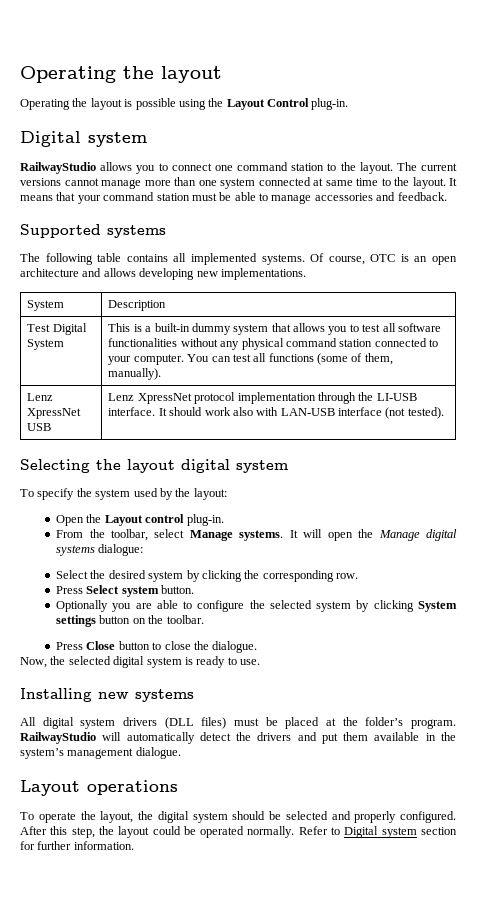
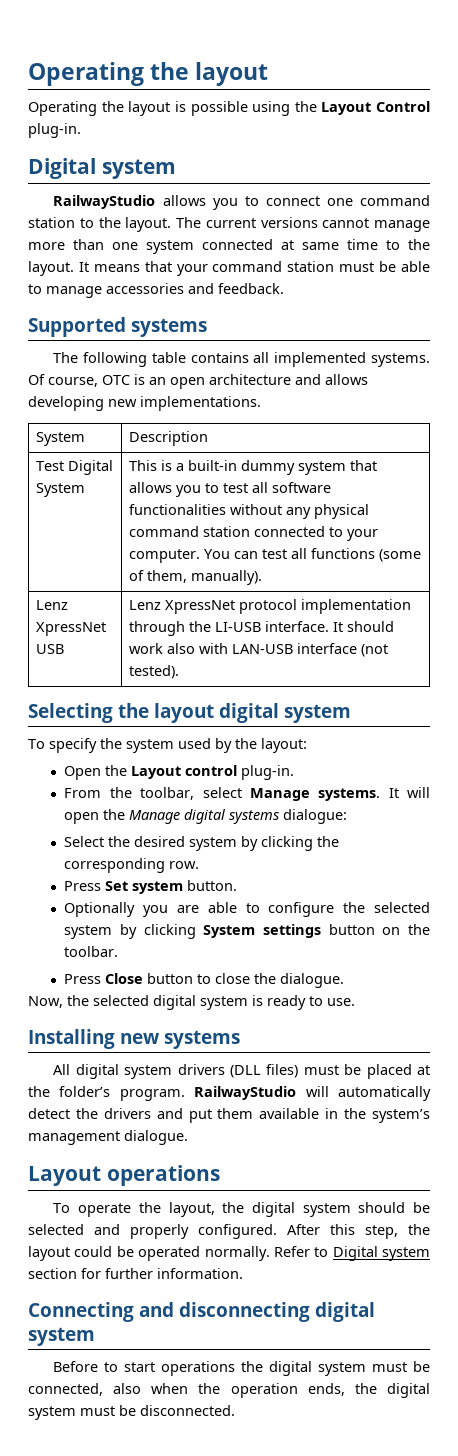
- Press Select system button.
+ Press Set system button.
+ Connecting and disconnecting digital system
+ Before to start operations the digital system must be connected, also when the operation ends, the digital system must be disconnected.

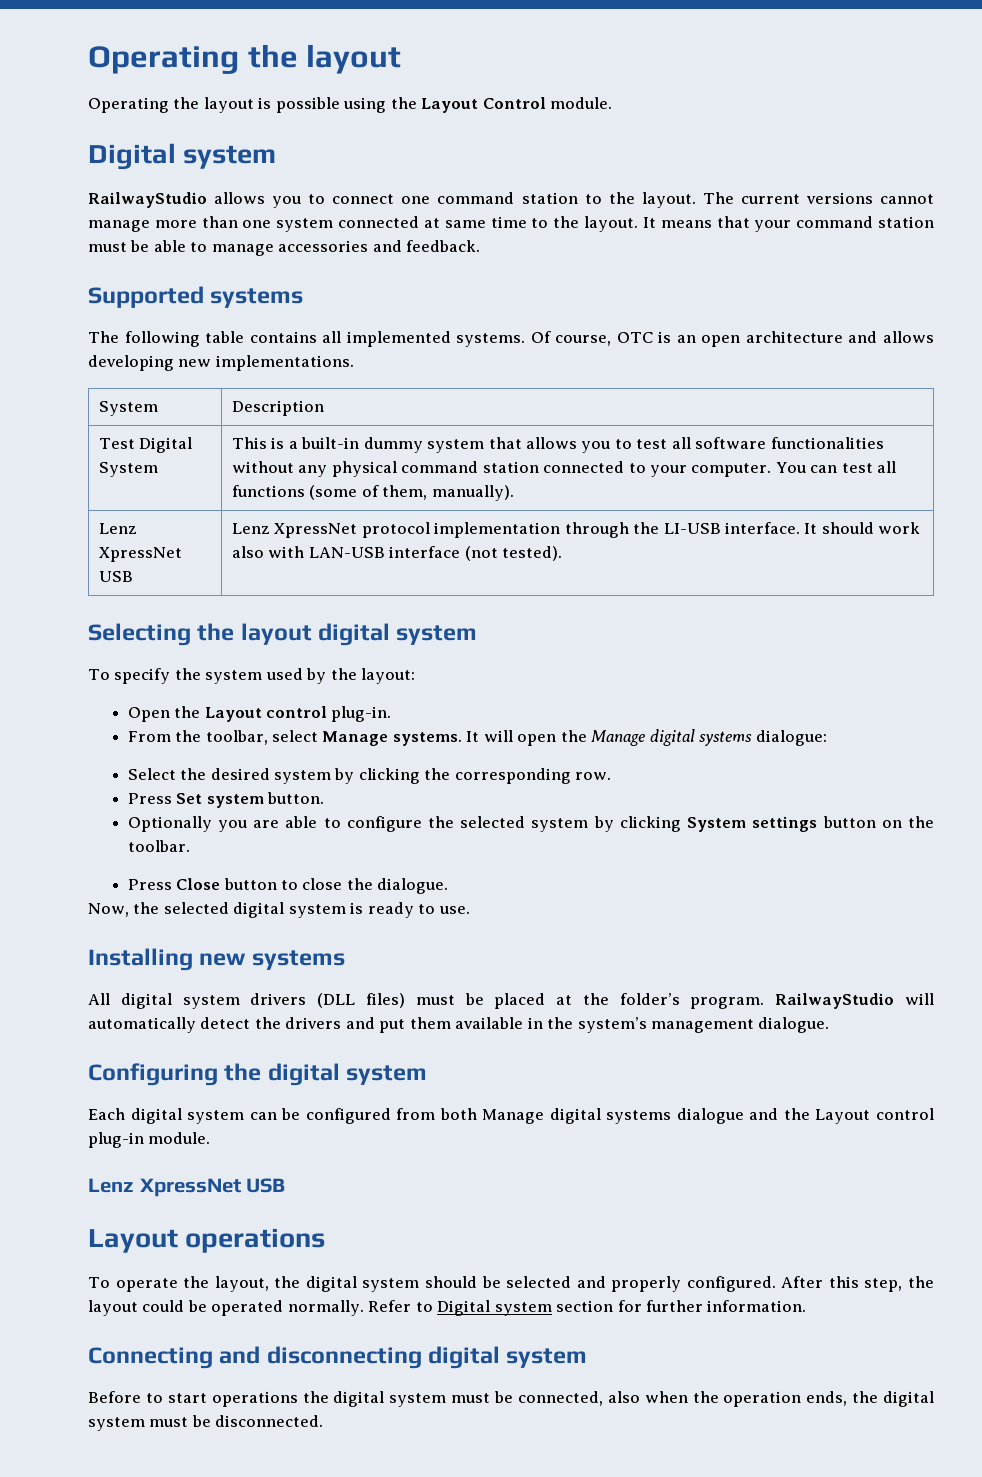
- Operating the layout is possible using the Layout Control plug-in.
+ Operating the layout is possible using the Layout Control module.
+ Configuring the digital system
+ Each digital system can be configured from both Manage digital systems dialogue and the Layout control plug-in module.
+ Lenz XpressNet USB

